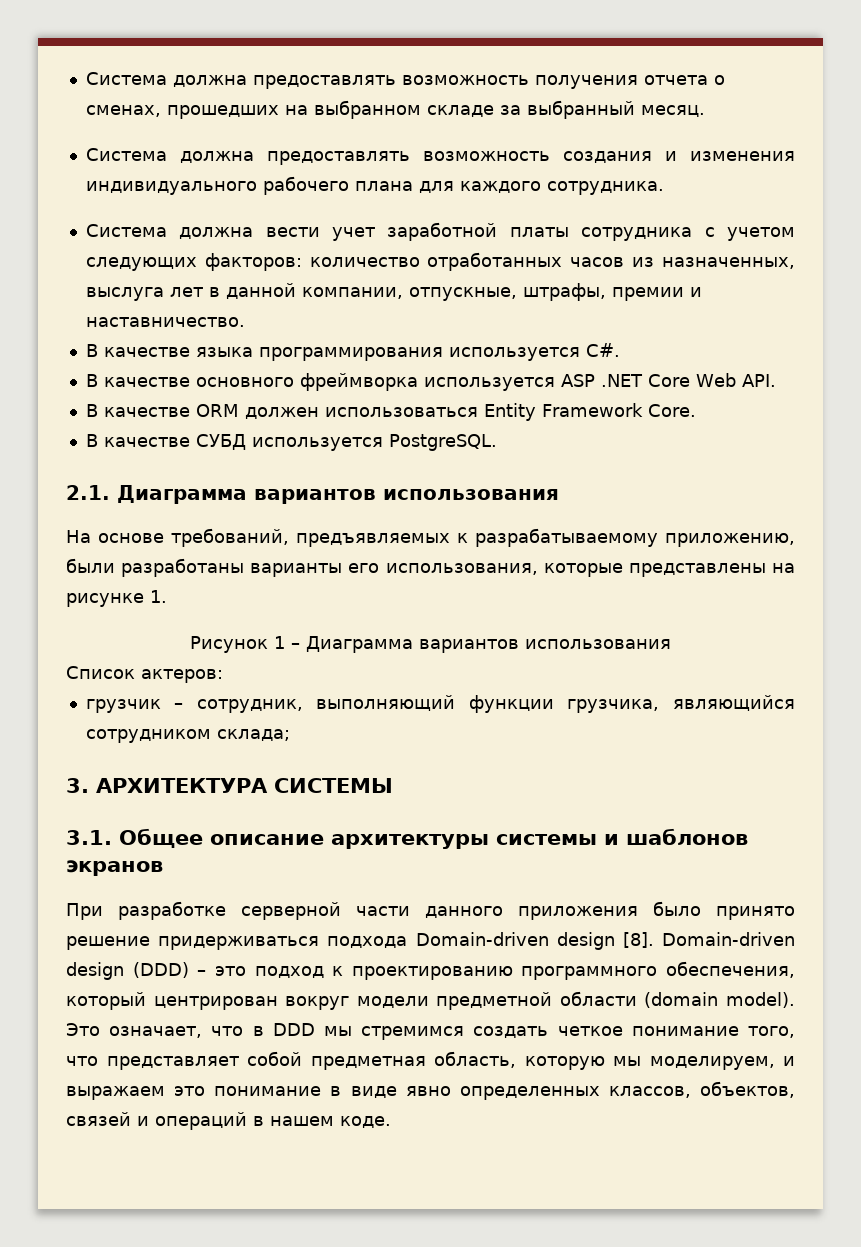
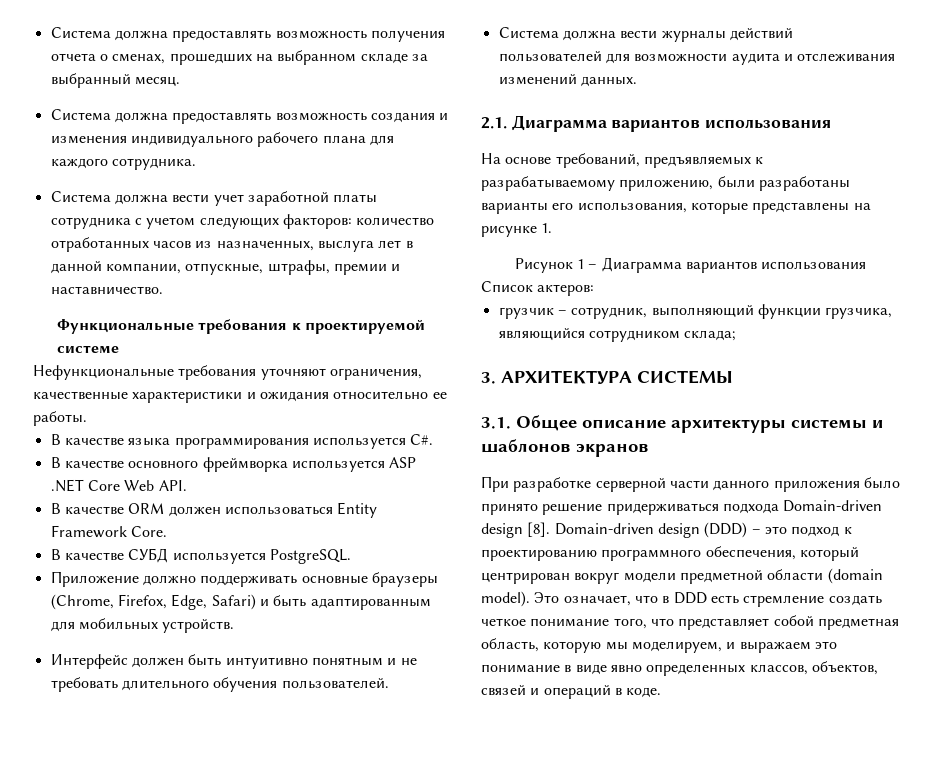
+ Функциональные требования к проектируемой системе
+ Нефункциональные требования уточняют ограничения, качественные характеристики и ожидания относительно ее работы.
+ Приложение должно поддерживать основные браузеры (Chrome, Firefox, Edge, Safari) и быть адаптированным для мобильных устройств.
+ Интерфейс должен быть интуитивно понятным и не требовать длительного обучения пользователей.
+ Система должна вести журналы действий пользователей для возможности аудита и отслеживания изменений данных.
- Это означает, что в DDD мы стремимся создать четкое понимание того, что представляет собой предметная область, которую мы моделируем, и выражаем это понимание в виде явно определенных классов, объектов, связей и операций в нашем коде.
+ Это означает, что в DDD есть стремление создать четкое понимание того, что представляет собой предметная область, которую мы моделируем, и выражаем это понимание в виде явно определенных классов, объектов, связей и операций в коде.

